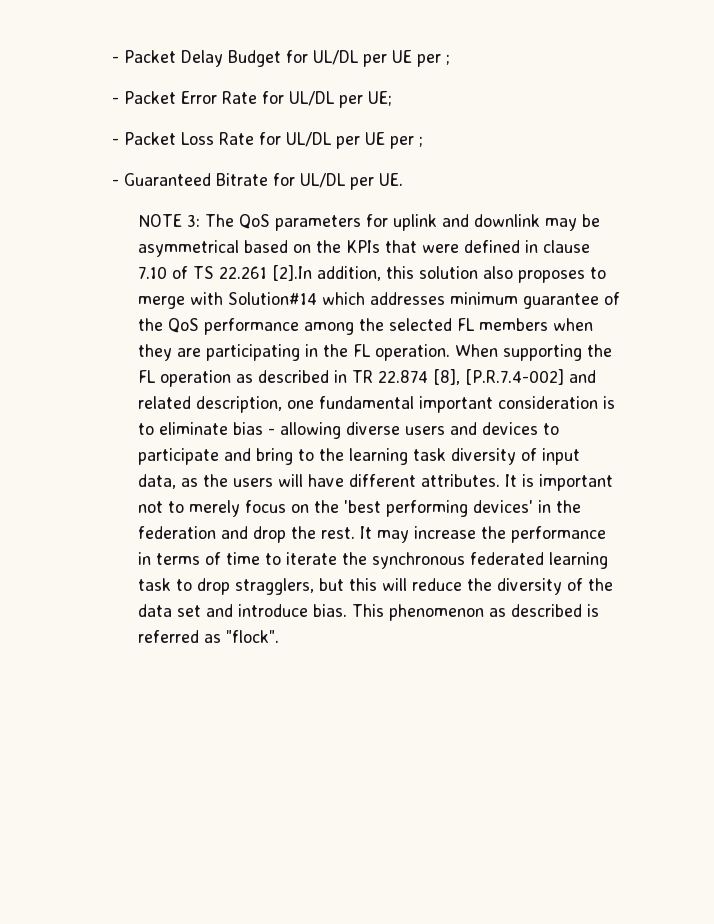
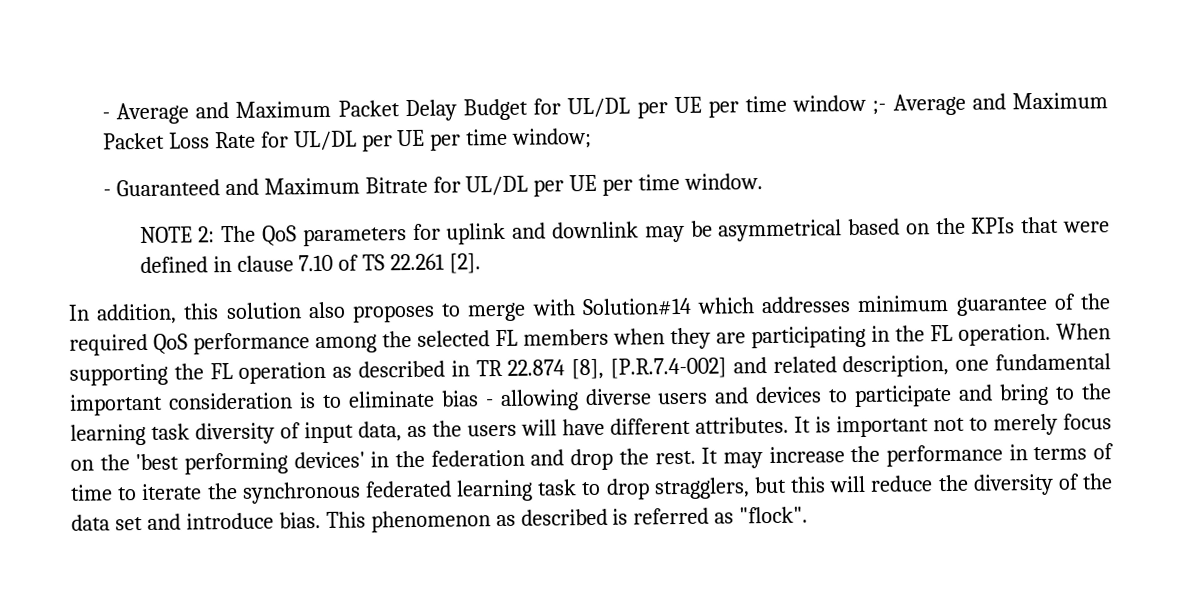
- - Packet Delay Budget for UL/DL per UE per ;
- - Packet Error Rate for UL/DL per UE;
- - Packet Loss Rate for UL/DL per UE per ;
+ - Average and Maximum Packet Delay Budget for UL/DL per UE per time window ;- Average and Maximum Packet Loss Rate for UL/DL per UE per time window;
- - Guaranteed Bitrate for UL/DL per UE.
+ - Guaranteed and Maximum Bitrate for UL/DL per UE per time window.
- NOTE 3: The QoS parameters for uplink and downlink may be asymmetrical based on the KPIs that were defined in clause 7.10 of TS 22.261 [2].In addition, this solution also proposes to merge with Solution#14 which addresses minimum guarantee of the QoS performance among the selected FL members when they are participating in the FL operation.
+ NOTE 2: The QoS parameters for uplink and downlink may be asymmetrical based on the KPIs that were defined in clause 7.10 of TS 22.261 [2].
+ In addition, this solution also proposes to merge with Solution#14 which addresses minimum guarantee of the required QoS performance among the selected FL members when they are participating in the FL operation.

